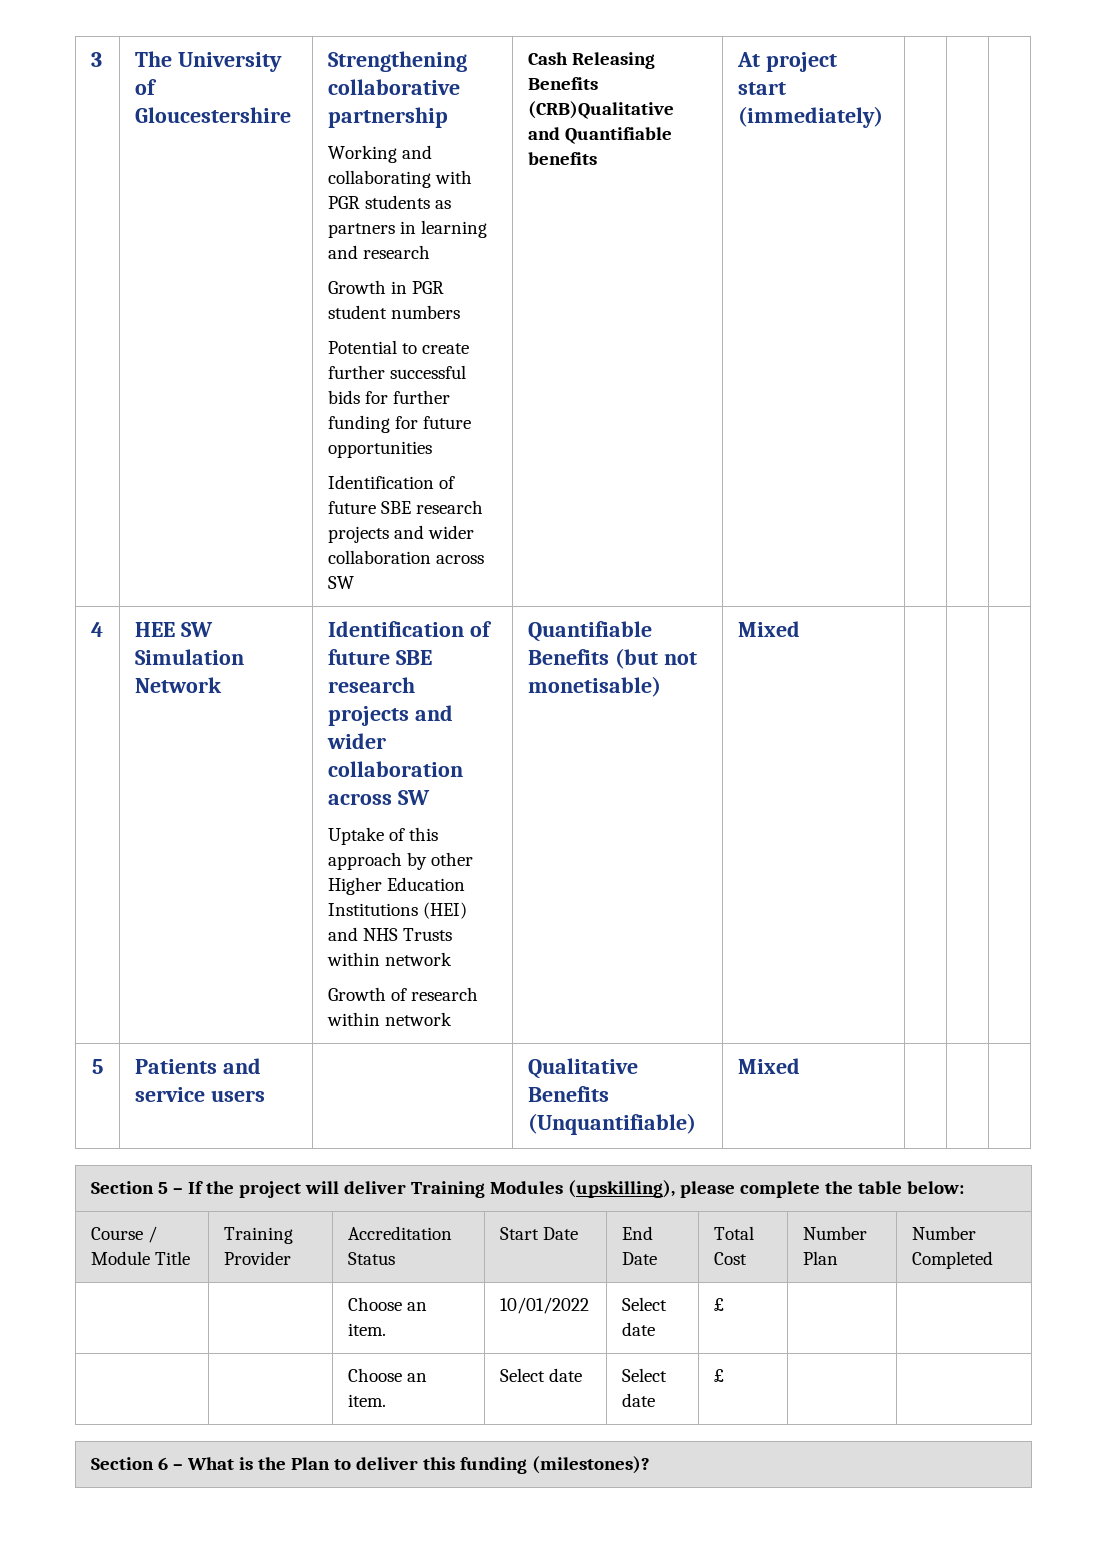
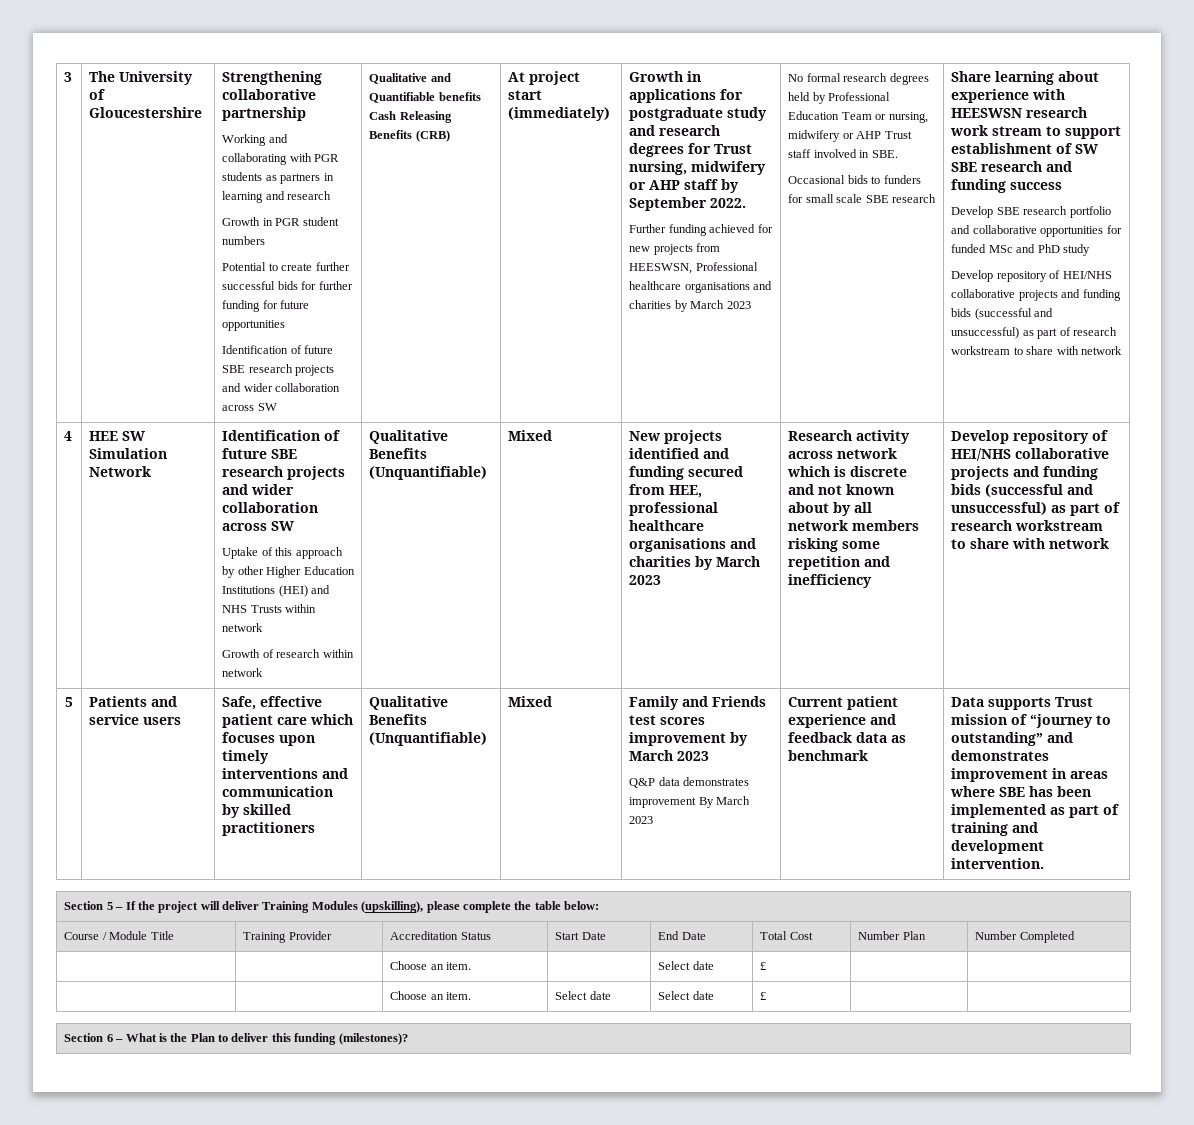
- Cash Releasing Benefits (CRB)Qualitative and Quantifiable benefits | At project start (immediately)
+ Qualitative and Quantifiable benefits Cash Releasing Benefits (CRB) | At project start (immediately) | Growth in applications for postgraduate study and research degrees for Trust nursing, midwifery or AHP staff by September 2022.
+ Further funding achieved for new projects from HEESWSN, Professional healthcare organisations and charities by March 2023 | No formal research degrees held by Professional Education Team or nursing, midwifery or AHP Trust staff involved in SBE.
+ Occasional bids to funders for small scale SBE research | Share learning about experience with HEESWSN research work stream to support establishment of SW SBE research and funding success
+ Develop SBE research portfolio and collaborative opportunities for funded MSc and PhD study
+ Develop repository of HEI/NHS collaborative projects and funding bids (successful and unsuccessful) as part of research workstream to share with network
- Quantifiable Benefits (but not monetisable) | Mixed
+ Qualitative Benefits (Unquantifiable) | Mixed | New projects identified and funding secured from HEE, professional healthcare organisations and charities by March 2023 | Research activity across network which is discrete and not known about by all network members risking some repetition and inefficiency | Develop repository of HEI/NHS collaborative projects and funding bids (successful and unsuccessful) as part of research workstream to share with network
- Qualitative Benefits (Unquantifiable) | Mixed
+ Safe, effective patient care which focuses upon timely interventions and communication by skilled practitioners | Qualitative Benefits (Unquantifiable) | Mixed | Family and Friends test scores improvement by March 2023
+ Q&P data demonstrates improvement By March 2023 | Current patient experience and feedback data as benchmark | Data supports Trust mission of “journey to outstanding” and demonstrates improvement in areas where SBE has been implemented as part of training and development intervention.
- | | Choose an item. | 10/01/2022 | Select date | £ | |
+ | | Choose an item. | | Select date | £ | |

